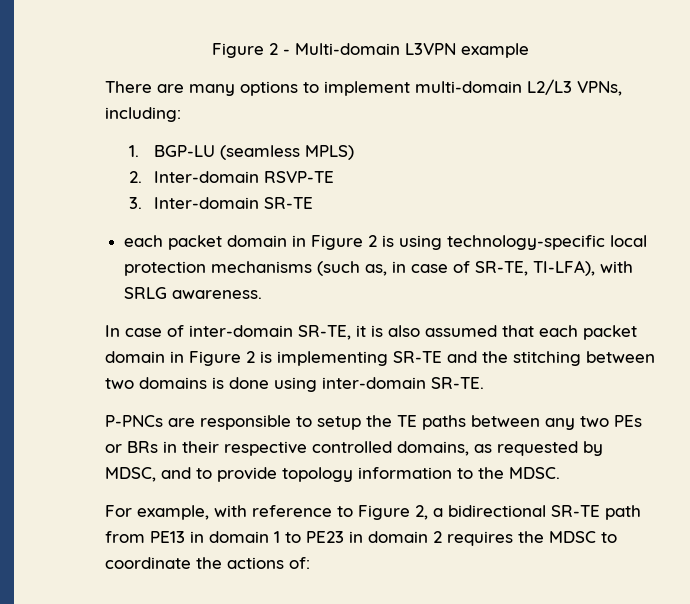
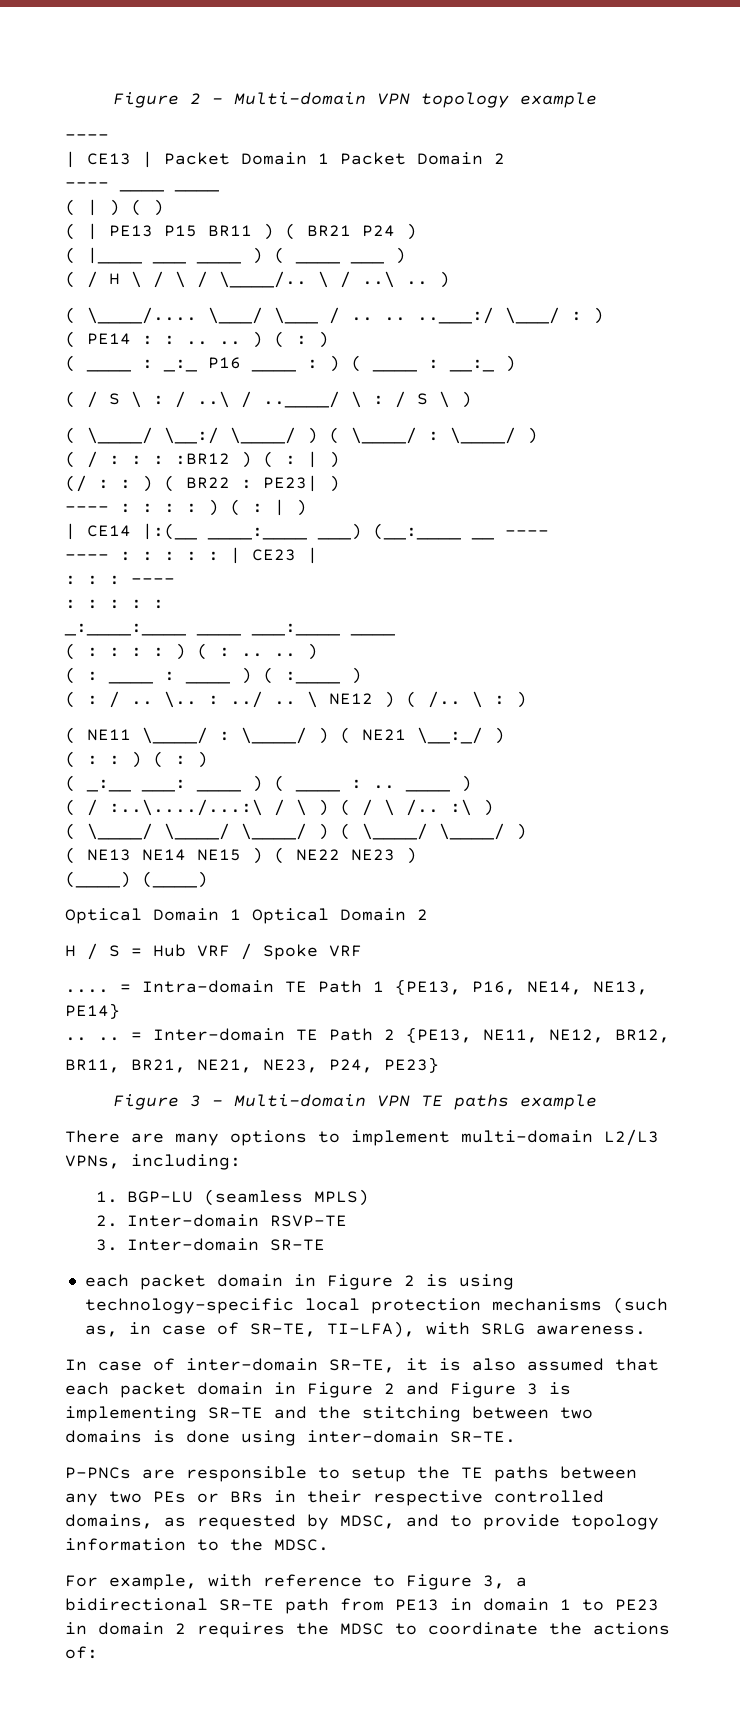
- Figure 2 - Multi-domain L3VPN example
+ Figure 2 - Multi-domain VPN topology example
+ ----
+ | CE13 | Packet Domain 1 Packet Domain 2
+ ---- ____ ____
+ ( | ) ( )
+ ( | PE13 P15 BR11 ) ( BR21 P24 )
+ ( |____ ___ ____ ) ( ____ ___ )
+ ( / H \ / \ / \____/.. \ / ..\ .. )
+ ( \____/.... \___/ \___ / .. .. ..___:/ \___/ : )
+ ( PE14 : : .. .. ) ( : )
+ ( ____ : _:_ P16 ____ : ) ( ____ : __:_ )
+ ( / S \ : / ..\ / ..____/ \ : / S \ )
+ ( \____/ \__:/ \____/ ) ( \____/ : \____/ )
+ ( / : : : :BR12 ) ( : | )
+ (/ : : ) ( BR22 : PE23| )
+ ---- : : : : ) ( : | )
+ | CE14 |:(__ ____:____ ___) (__:____ __ ----
+ ---- : : : : : | CE23 |
+ : : : ----
+ : : : : :
+ _:____:____ ____ ___:____ ____
+ ( : : : : ) ( : .. .. )
+ ( : ____ : ____ ) ( :____ )
+ ( : / .. \.. : ../ .. \ NE12 ) ( /.. \ : )
+ ( NE11 \____/ : \____/ ) ( NE21 \__:_/ )
+ ( : : ) ( : )
+ ( _:__ ___: ____ ) ( ____ : .. ____ )
+ ( / :..\..../...:\ / \ ) ( / \ /.. :\ )
+ ( \____/ \____/ \____/ ) ( \____/ \____/ )
+ ( NE13 NE14 NE15 ) ( NE22 NE23 )
+ (____) (____)
+ Optical Domain 1 Optical Domain 2
+ H / S = Hub VRF / Spoke VRF
+ .... = Intra-domain TE Path 1 {PE13, P16, NE14, NE13, PE14}
+ .. .. = Inter-domain TE Path 2 {PE13, NE11, NE12, BR12,
+ BR11, BR21, NE21, NE23, P24, PE23}
+ Figure 3 - Multi-domain VPN TE paths example
- In case of inter-domain SR-TE, it is also assumed that each packet domain in Figure 2 is implementing SR-TE and the stitching between two domains is done using inter-domain SR-TE.
+ In case of inter-domain SR-TE, it is also assumed that each packet domain in Figure 2 and Figure 3 is implementing SR-TE and the stitching between two domains is done using inter-domain SR-TE.
- For example, with reference to Figure 2, a bidirectional SR-TE path from PE13 in domain 1 to PE23 in domain 2 requires the MDSC to coordinate the actions of:
+ For example, with reference to Figure 3, a bidirectional SR-TE path from PE13 in domain 1 to PE23 in domain 2 requires the MDSC to coordinate the actions of:

